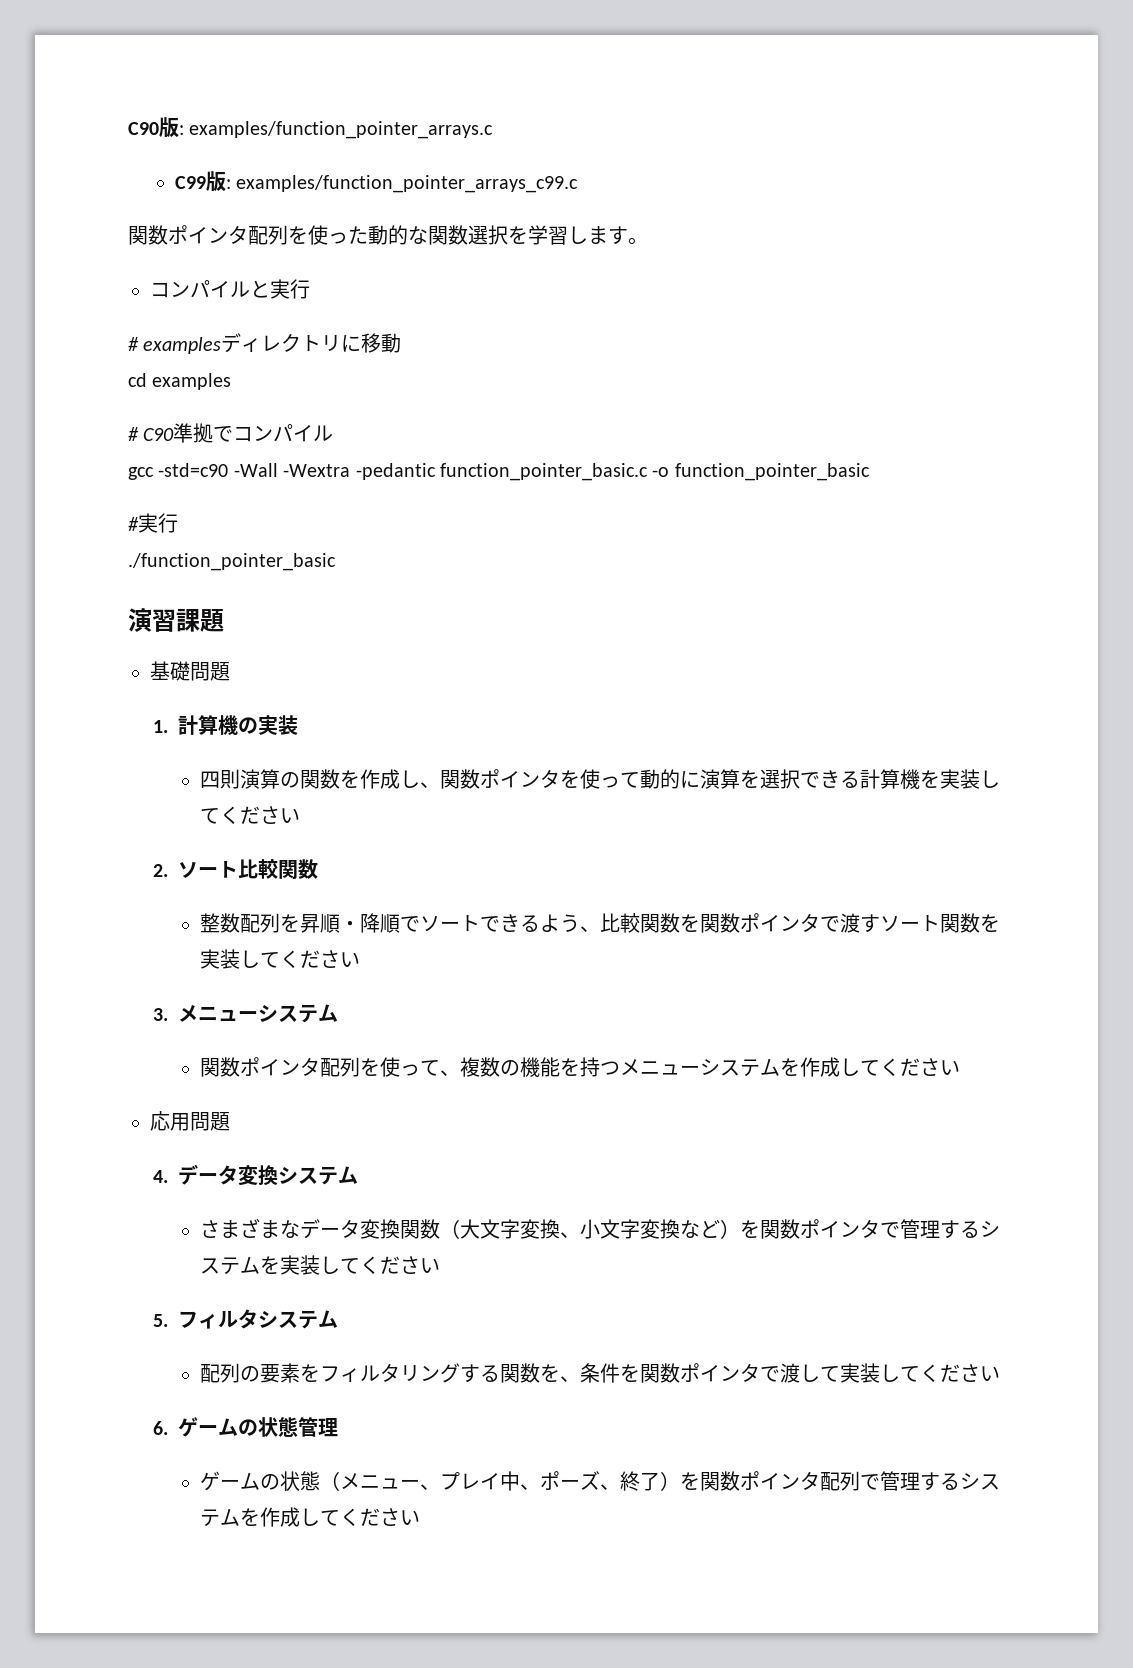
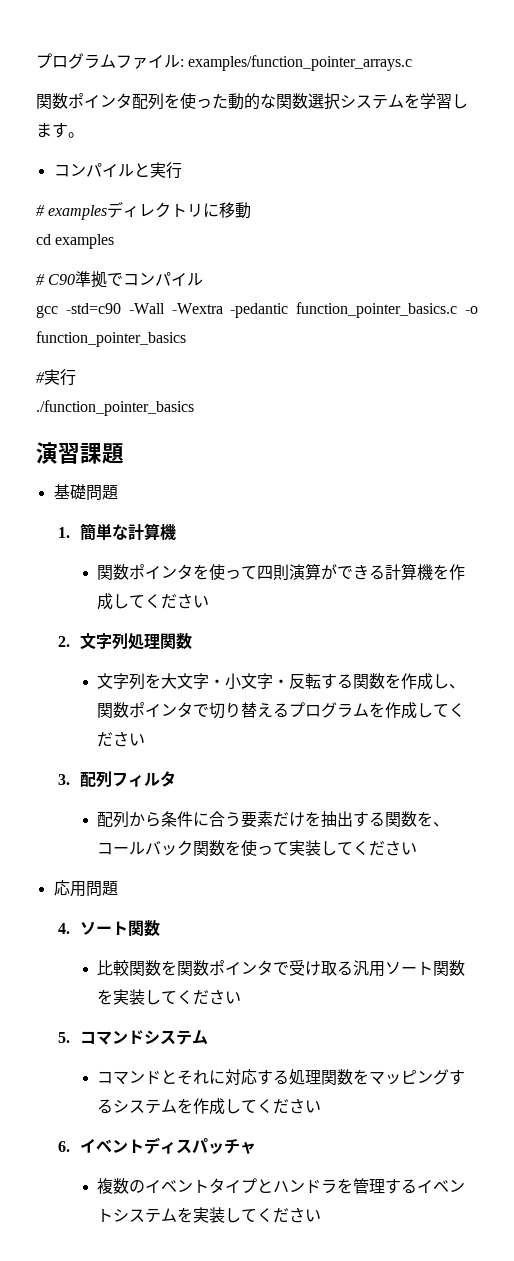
- C90版: examples/function_pointer_arrays.c
+ プログラムファイル: examples/function_pointer_arrays.c
- C99版: examples/function_pointer_arrays_c99.c
- 関数ポインタ配列を使った動的な関数選択を学習します。
+ 関数ポインタ配列を使った動的な関数選択システムを学習します。
- gcc -std=c90 -Wall -Wextra -pedantic function_pointer_basic.c -o function_pointer_basic
+ gcc -std=c90 -Wall -Wextra -pedantic function_pointer_basics.c -o function_pointer_basics
- ./function_pointer_basic
+ ./function_pointer_basics
- 1.計算機の実装
- 四則演算の関数を作成し、関数ポインタを使って動的に演算を選択できる計算機を実装してください
- 2.ソート比較関数
- 整数配列を昇順・降順でソートできるよう、比較関数を関数ポインタで渡すソート関数を実装してください
+ 1.簡単な計算機
+ 関数ポインタを使って四則演算ができる計算機を作成してください
+ 2.文字列処理関数
+ 文字列を大文字・小文字・反転する関数を作成し、関数ポインタで切り替えるプログラムを作成してください
+ 3.配列フィルタ
+ 配列から条件に合う要素だけを抽出する関数を、コールバック関数を使って実装してください
+ 応用問題
+ 4.ソート関数
+ 比較関数を関数ポインタで受け取る汎用ソート関数を実装してください
- 3.メニューシステム
- 関数ポインタ配列を使って、複数の機能を持つメニューシステムを作成してください
- 応用問題
- 4.データ変換システム
- さまざまなデータ変換関数（大文字変換、小文字変換など）を関数ポインタで管理するシステムを実装してください
- 5.フィルタシステム
- 配列の要素をフィルタリングする関数を、条件を関数ポインタで渡して実装してください
- 6.ゲームの状態管理
- ゲームの状態（メニュー、プレイ中、ポーズ、終了）を関数ポインタ配列で管理するシステムを作成してください
+ 5.コマンドシステム
+ コマンドとそれに対応する処理関数をマッピングするシステムを作成してください
+ 6.イベントディスパッチャ
+ 複数のイベントタイプとハンドラを管理するイベントシステムを実装してください

